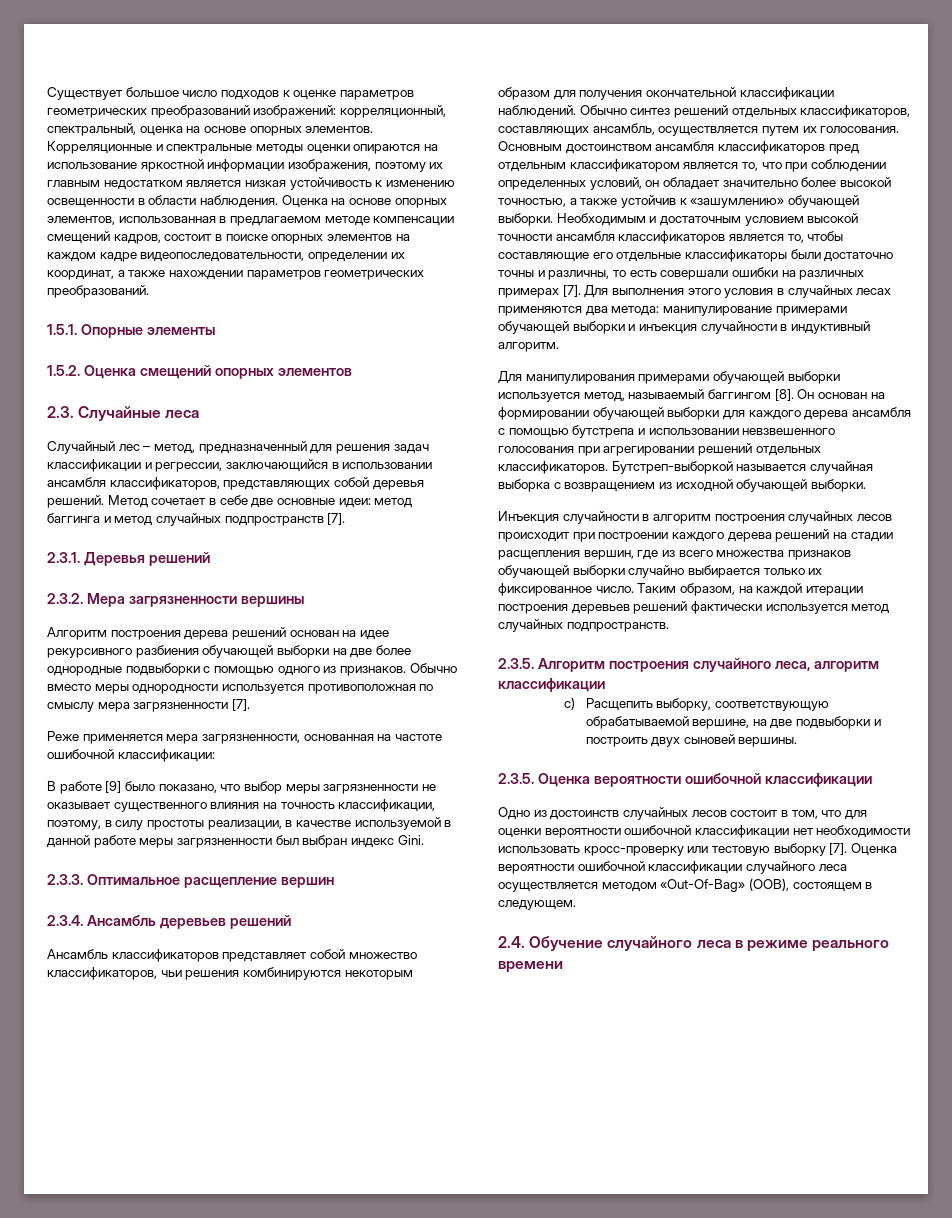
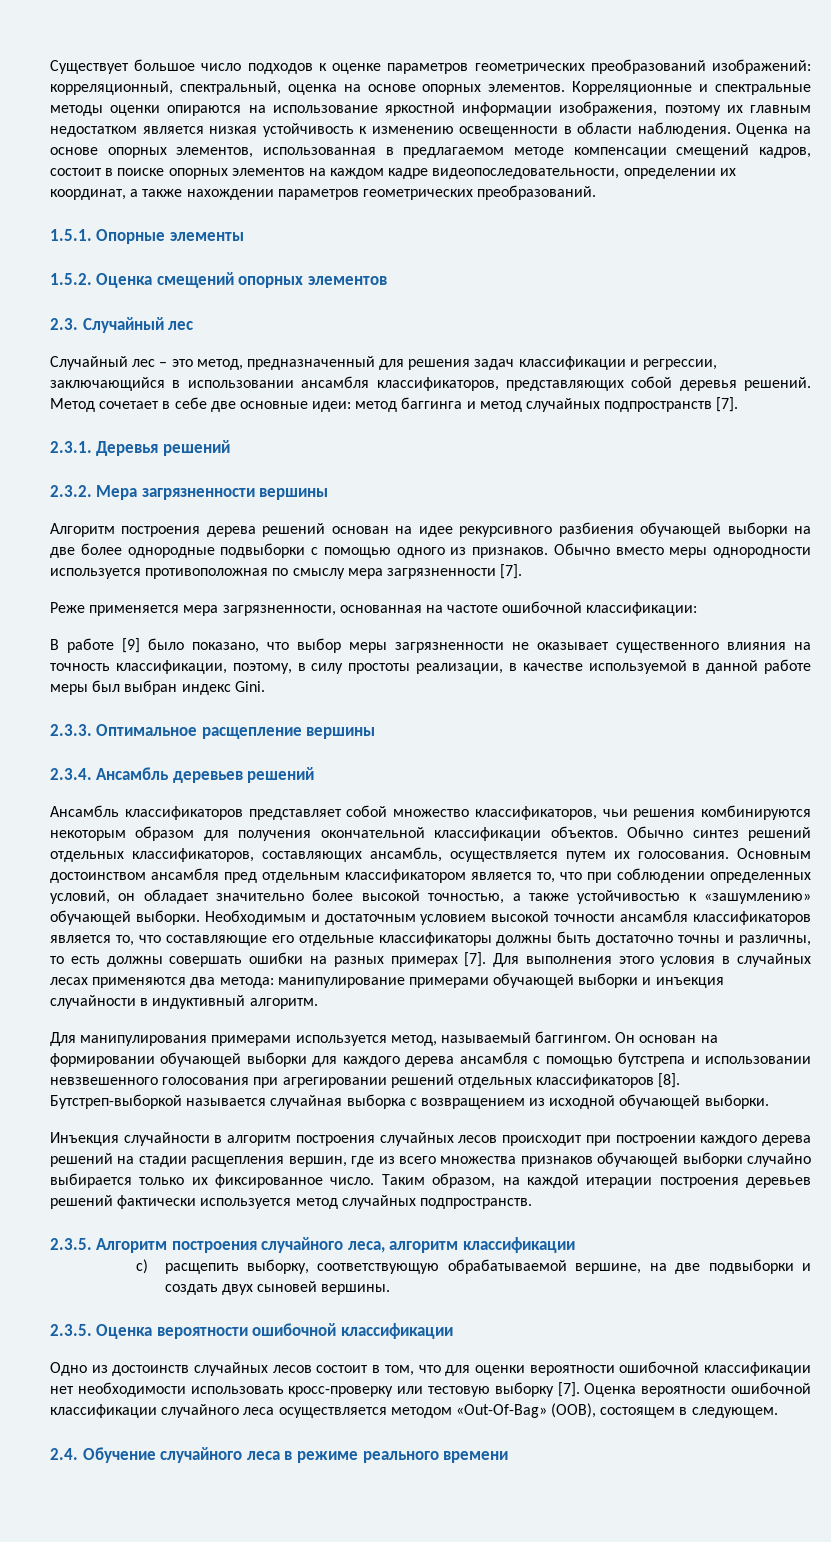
- 2.3. Случайные леса
+ 2.3. Случайный лес
- Случайный лес – метод, предназначенный для решения задач классификации и регрессии, заключающийся в использовании ансамбля классификаторов, представляющих собой деревья решений.
+ Случайный лес – это метод, предназначенный для решения задач классификации и регрессии, заключающийся в использовании ансамбля классификаторов, представляющих собой деревья решений.
- В работе [9] было показано, что выбор меры загрязненности не оказывает существенного влияния на точность классификации, поэтому, в силу простоты реализации, в качестве используемой в данной работе меры загрязненности был выбран индекс Gini.
+ В работе [9] было показано, что выбор меры загрязненности не оказывает существенного влияния на точность классификации, поэтому, в силу простоты реализации, в качестве используемой в данной работе меры был выбран индекс Gini.
- 2.3.3. Оптимальное расщепление вершин
+ 2.3.3. Оптимальное расщепление вершины
- Ансамбль классификаторов представляет собой множество классификаторов, чьи решения комбинируются некоторым образом для получения окончательной классификации наблюдений.
+ Ансамбль классификаторов представляет собой множество классификаторов, чьи решения комбинируются некоторым образом для получения окончательной классификации объектов.
- Основным достоинством ансамбля классификаторов пред отдельным классификатором является то, что при соблюдении определенных условий, он обладает значительно более высокой точностью, а также устойчив к «зашумлению» обучающей выборки.
+ Основным достоинством ансамбля пред отдельным классификатором является то, что при соблюдении определенных условий, он обладает значительно более высокой точностью, а также устойчивостью к «зашумлению» обучающей выборки.
- Необходимым и достаточным условием высокой точности ансамбля классификаторов является то, чтобы составляющие его отдельные классификаторы были достаточно точны и различны, то есть совершали ошибки на различных примерах [7].
+ Необходимым и достаточным условием высокой точности ансамбля классификаторов является то, что составляющие его отдельные классификаторы должны быть достаточно точны и различны, то есть должны совершать ошибки на разных примерах [7].
- Для манипулирования примерами обучающей выборки используется метод, называемый баггингом [8].
+ Для манипулирования примерами используется метод, называемый баггингом.
- Он основан на формировании обучающей выборки для каждого дерева ансамбля с помощью бутстрепа и использовании невзвешенного голосования при агрегировании решений отдельных классификаторов.
+ Он основан на формировании обучающей выборки для каждого дерева ансамбля с помощью бутстрепа и использовании невзвешенного голосования при агрегировании решений отдельных классификаторов [8].
- c) Расщепить выборку, соответствующую обрабатываемой вершине, на две подвыборки и построить двух сыновей вершины.
+ c) расщепить выборку, соответствующую обрабатываемой вершине, на две подвыборки и создать двух сыновей вершины.

